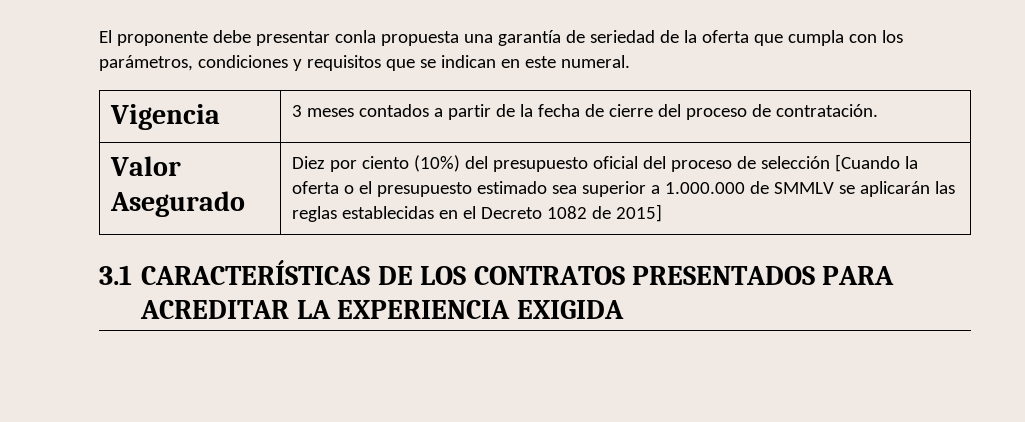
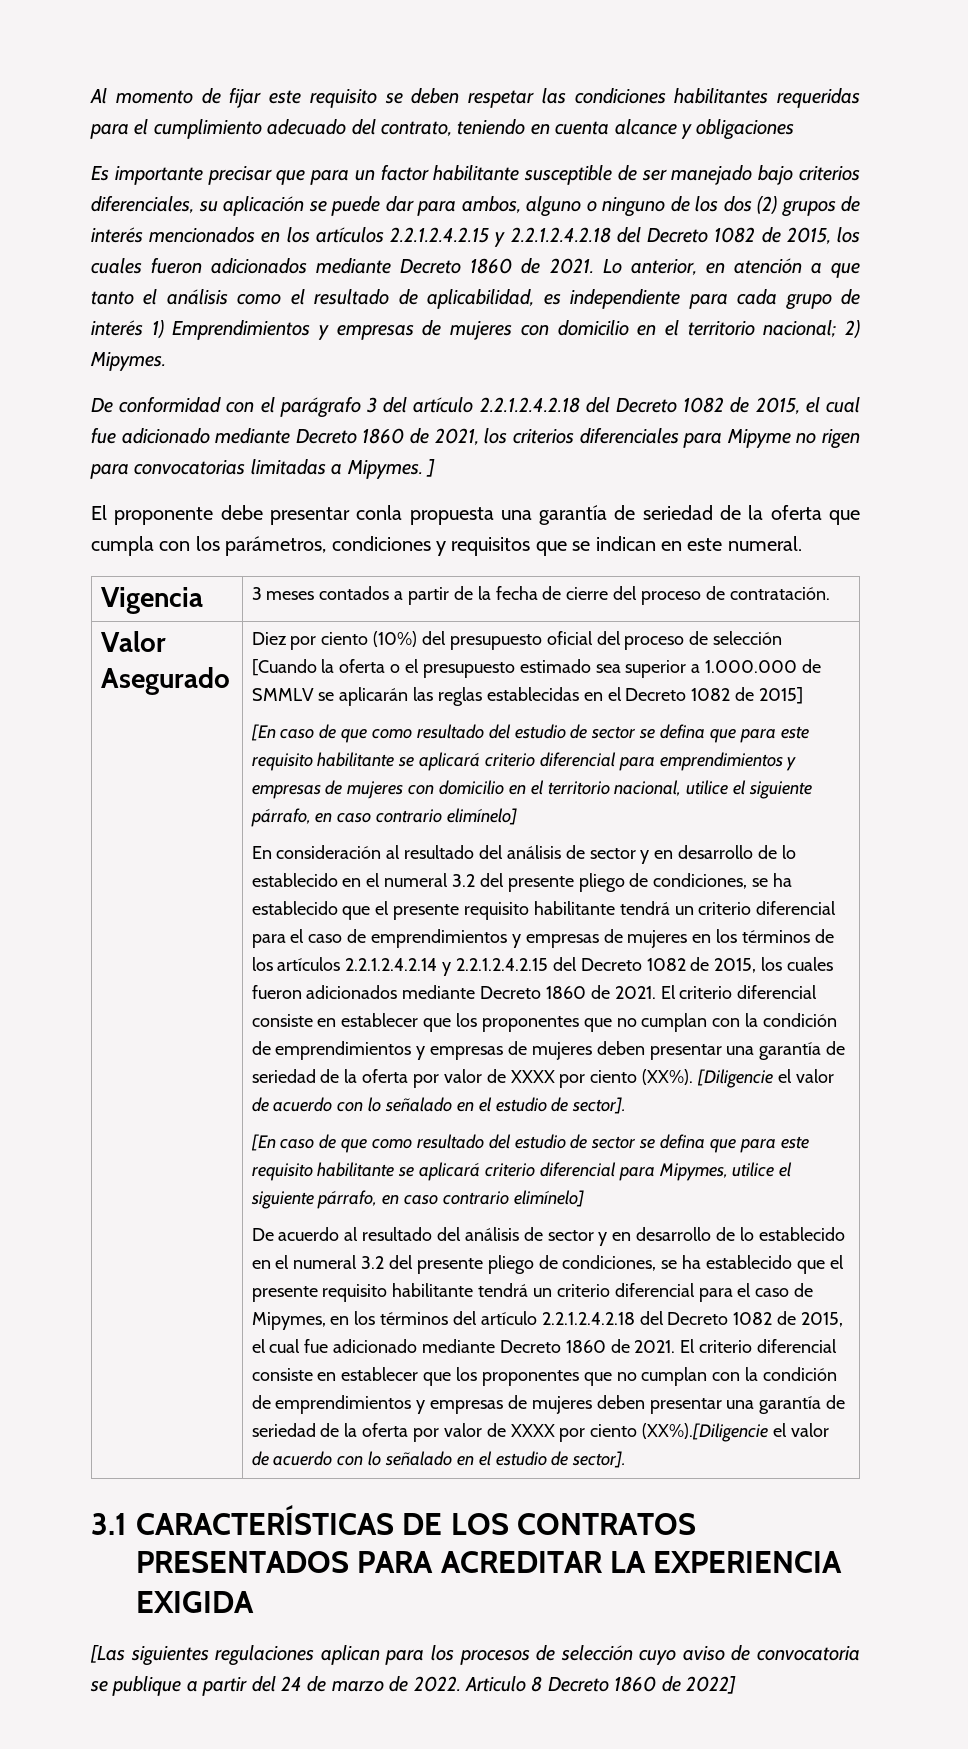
+ Al momento de fijar este requisito se deben respetar las condiciones habilitantes requeridas para el cumplimiento adecuado del contrato, teniendo en cuenta alcance y obligaciones
+ Es importante precisar que para un factor habilitante susceptible de ser manejado bajo criterios diferenciales, su aplicación se puede dar para ambos, alguno o ninguno de los dos (2) grupos de interés mencionados en los artículos 2.2.1.2.4.2.15 y 2.2.1.2.4.2.18 del Decreto 1082 de 2015, los cuales fueron adicionados mediante Decreto 1860 de 2021. Lo anterior, en atención a que tanto el análisis como el resultado de aplicabilidad, es independiente para cada grupo de interés 1) Emprendimientos y empresas de mujeres con domicilio en el territorio nacional; 2) Mipymes.
+ De conformidad con el parágrafo 3 del artículo 2.2.1.2.4.2.18 del Decreto 1082 de 2015, el cual fue adicionado mediante Decreto 1860 de 2021, los criterios diferenciales para Mipyme no rigen para convocatorias limitadas a Mipymes. ]
+ [En caso de que como resultado del estudio de sector se defina que para este requisito habilitante se aplicará criterio diferencial para emprendimientos y empresas de mujeres con domicilio en el territorio nacional, utilice el siguiente párrafo, en caso contrario elimínelo]
+ En consideración al resultado del análisis de sector y en desarrollo de lo establecido en el numeral 3.2 del presente pliego de condiciones, se ha establecido que el presente requisito habilitante tendrá un criterio diferencial para el caso de emprendimientos y empresas de mujeres en los términos de los artículos 2.2.1.2.4.2.14 y 2.2.1.2.4.2.15 del Decreto 1082 de 2015, los cuales fueron adicionados mediante Decreto 1860 de 2021. El criterio diferencial consiste en establecer que los proponentes que no cumplan con la condición de emprendimientos y empresas de mujeres deben presentar una garantía de seriedad de la oferta por valor de XXXX por ciento (XX%). [Diligencie el valor de acuerdo con lo señalado en el estudio de sector].
+ [En caso de que como resultado del estudio de sector se defina que para este requisito habilitante se aplicará criterio diferencial para Mipymes, utilice el siguiente párrafo, en caso contrario elimínelo]
+ De acuerdo al resultado del análisis de sector y en desarrollo de lo establecido en el numeral 3.2 del presente pliego de condiciones, se ha establecido que el presente requisito habilitante tendrá un criterio diferencial para el caso de Mipymes, en los términos del artículo 2.2.1.2.4.2.18 del Decreto 1082 de 2015, el cual fue adicionado mediante Decreto 1860 de 2021. El criterio diferencial consiste en establecer que los proponentes que no cumplan con la condición de emprendimientos y empresas de mujeres deben presentar una garantía de seriedad de la oferta por valor de XXXX por ciento (XX%).[Diligencie el valor de acuerdo con lo señalado en el estudio de sector].
+ [Las siguientes regulaciones aplican para los procesos de selección cuyo aviso de convocatoria se publique a partir del 24 de marzo de 2022. Articulo 8 Decreto 1860 de 2022]

